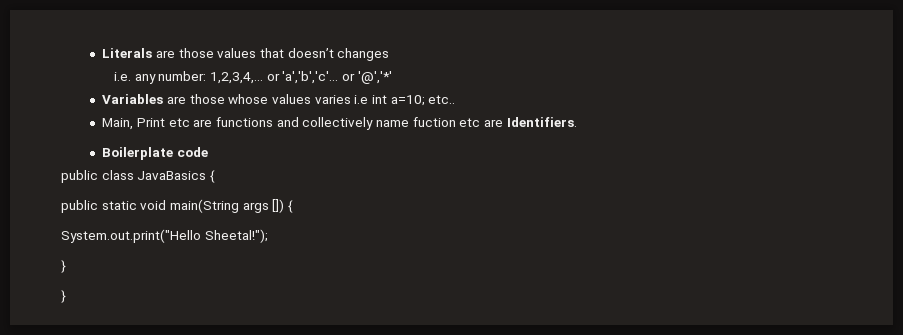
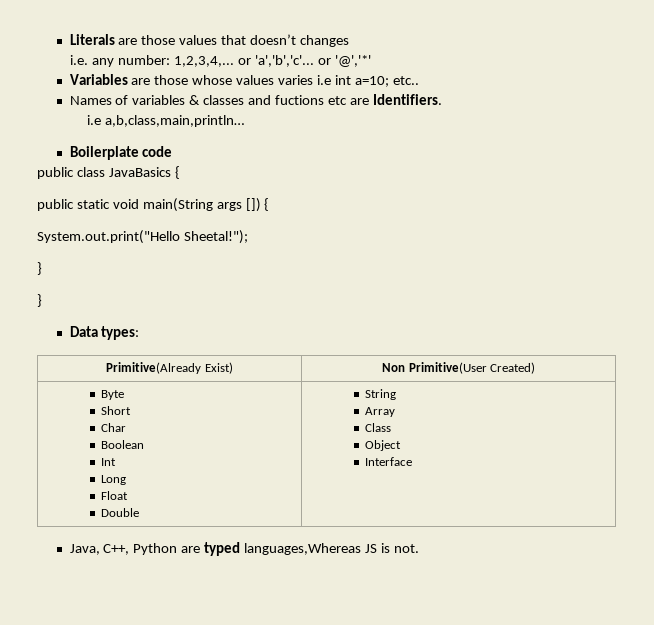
- Main, Print etc are functions and collectively name fuction etc are Identifiers.
+ Names of variables & classes and fuctions etc are Identifiers.
+ i.e a,b,class,main,println…
+ Data types:
+ Primitive(Already Exist) | Non Primitive(User Created)
+ Byte
+ Short
+ Char
+ Boolean
+ Int
+ Long
+ Float
+ Double | String
+ Array
+ Class
+ Object
+ Interface
+ Java, C++, Python are typed languages,Whereas JS is not.

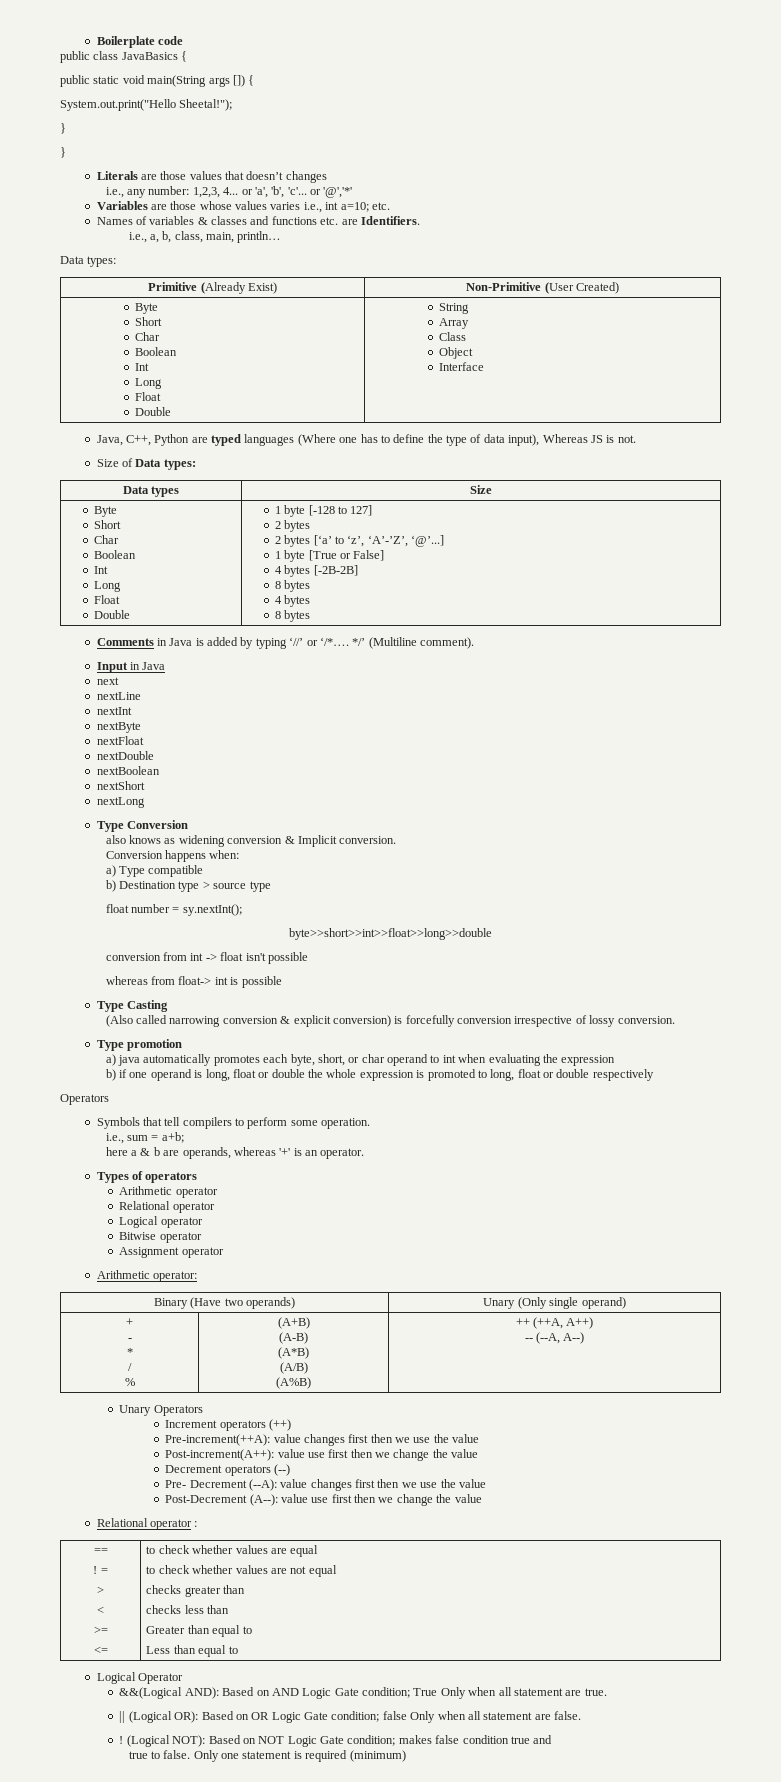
- Literals are those values that doesn’t changes
- i.e. any number: 1,2,3,4,... or 'a','b','c'... or '@','*'
- Variables are those whose values varies i.e int a=10; etc..
- Names of variables & classes and fuctions etc are Identifiers.
- i.e a,b,class,main,println…
+ Literals are those values that doesn’t changes
+ i.e., any number: 1,2,3, 4... or 'a', 'b', 'c'... or '@','*'
+ Variables are those whose values varies i.e., int a=10; etc.
+ Names of variables & classes and functions etc. are Identifiers.
+ i.e., a, b, class, main, println…
  Data types:
- Primitive(Already Exist) | Non Primitive(User Created)
+ Primitive (Already Exist) | Non-Primitive (User Created)
- Java, C++, Python are typed languages,Whereas JS is not.
+ Java, C++, Python are typed languages (Where one has to define the type of data input), Whereas JS is not.
+ Size of Data types:
+ Data types | Size
+ Byte
+ Short
+ Char
+ Boolean
+ Int
+ Long
+ Float
+ Double | 1 byte [-128 to 127]
+ 2 bytes
+ 2 bytes [‘a’ to ‘z’, ‘A’-’Z’, ‘@’...]
+ 1 byte [True or False]
+ 4 bytes [-2B-2B]
+ 8 bytes
+ 4 bytes
+ 8 bytes
+ Comments in Java is added by typing ‘//’ or ‘/*…. */’ (Multiline comment).
+ Input in Java
+ next
+ nextLine
+ nextInt
+ nextByte
+ nextFloat
+ nextDouble
+ nextBoolean
+ nextShort
+ nextLong
+ Type Conversion
+ also knows as widening conversion & Implicit conversion.
+ Conversion happens when:
+ a) Type compatible
+ b) Destination type > source type
+ float number = sy.nextInt();
+ byte>>short>>int>>float>>long>>double
+ conversion from int -> float isn't possible
+ whereas from float-> int is possible
+ Type Casting
+ (Also called narrowing conversion & explicit conversion) is forcefully conversion irrespective of lossy conversion.
+ Type promotion
+ a) java automatically promotes each byte, short, or char operand to int when evaluating the expression
+ b) if one operand is long, float or double the whole expression is promoted to long, float or double respectively
+ Operators
+ Symbols that tell compilers to perform some operation.
+ i.e., sum = a+b;
+ here a & b are operands, whereas '+' is an operator.
+ Types of operators
+ Arithmetic operator
+ Relational operator
+ Logical operator
+ Bitwise operator
+ Assignment operator
+ Arithmetic operator:
+ Binary (Have two operands) | Unary (Only single operand)
+ +
+ -
+ *
+ /
+ % | (A+B)
+ (A-B)
+ (A*B)
+ (A/B)
+ (A%B) | ++ (++A, A++)
+ -- (--A, A--)
+ Unary Operators
+ Increment operators (++)
+ Pre-increment(++A): value changes first then we use the value
+ Post-increment(A++): value use first then we change the value
+ Decrement operators (--)
+ Pre- Decrement (--A): value changes first then we use the value
+ Post-Decrement (A--): value use first then we change the value
+ Relational operator :
+ ==
+ ! =
+ >
+ <
+ >=
+ <= | to check whether values are equal
+ to check whether values are not equal
+ checks greater than
+ checks less than
+ Greater than equal to
+ Less than equal to
+ Logical Operator
+ &&(Logical AND): Based on AND Logic Gate condition; True Only when all statement are true.
+ || (Logical OR): Based on OR Logic Gate condition; false Only when all statement are false.
+ ! (Logical NOT): Based on NOT Logic Gate condition; makes false condition true and
+ true to false. Only one statement is required (minimum)

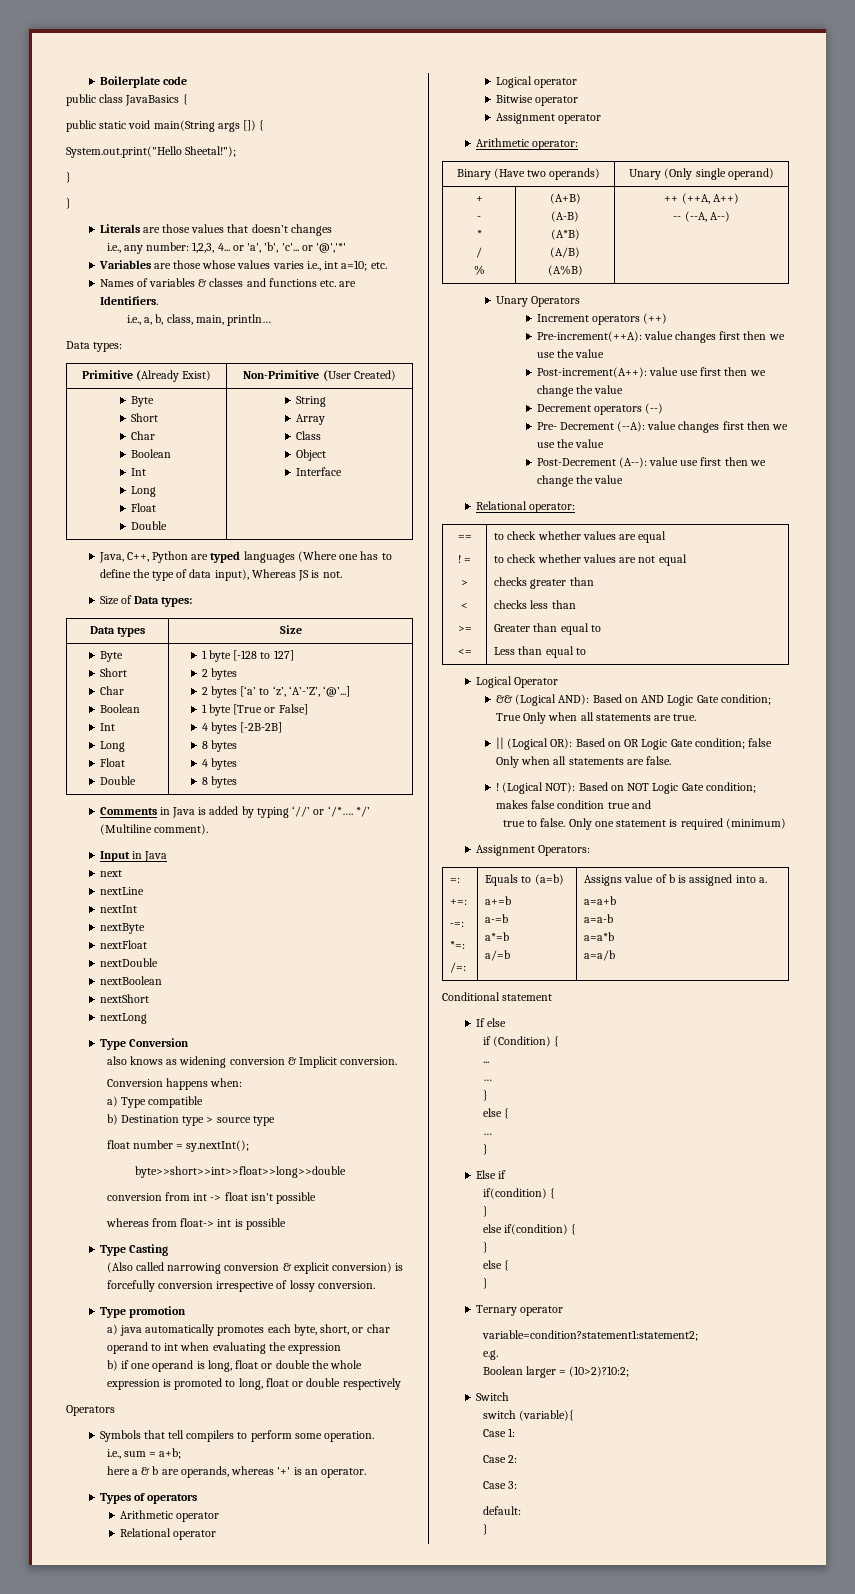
- Relational operator :
+ Relational operator:
- &&(Logical AND): Based on AND Logic Gate condition; True Only when all statement are true.
+ && (Logical AND): Based on AND Logic Gate condition; True Only when all statements are true.
- || (Logical OR): Based on OR Logic Gate condition; false Only when all statement are false.
+ || (Logical OR): Based on OR Logic Gate condition; false Only when all statements are false.
+ Assignment Operators:
+ =:
+ +=:
+ -=:
+ *=:
+ /=: | Equals to (a=b)
+ a+=b
+ a-=b
+ a*=b
+ a/=b | Assigns value of b is assigned into a.
+ a=a+b
+ a=a-b
+ a=a*b
+ a=a/b
+ Conditional statement
+ If else
+ if (Condition) {
+ ...
+ …
+ }
+ else {
+ …
+ }
+ Else if
+ if(condition) {
+ }
+ else if(condition) {
+ }
+ else {
+ }
+ Ternary operator
+ variable=condition?statement1:statement2;
+ e.g.
+ Boolean larger = (10>2)?10:2;
+ Switch
+ switch (variable){
+ Case 1:
+ Case 2:
+ Case 3:
+ default:
+ }

